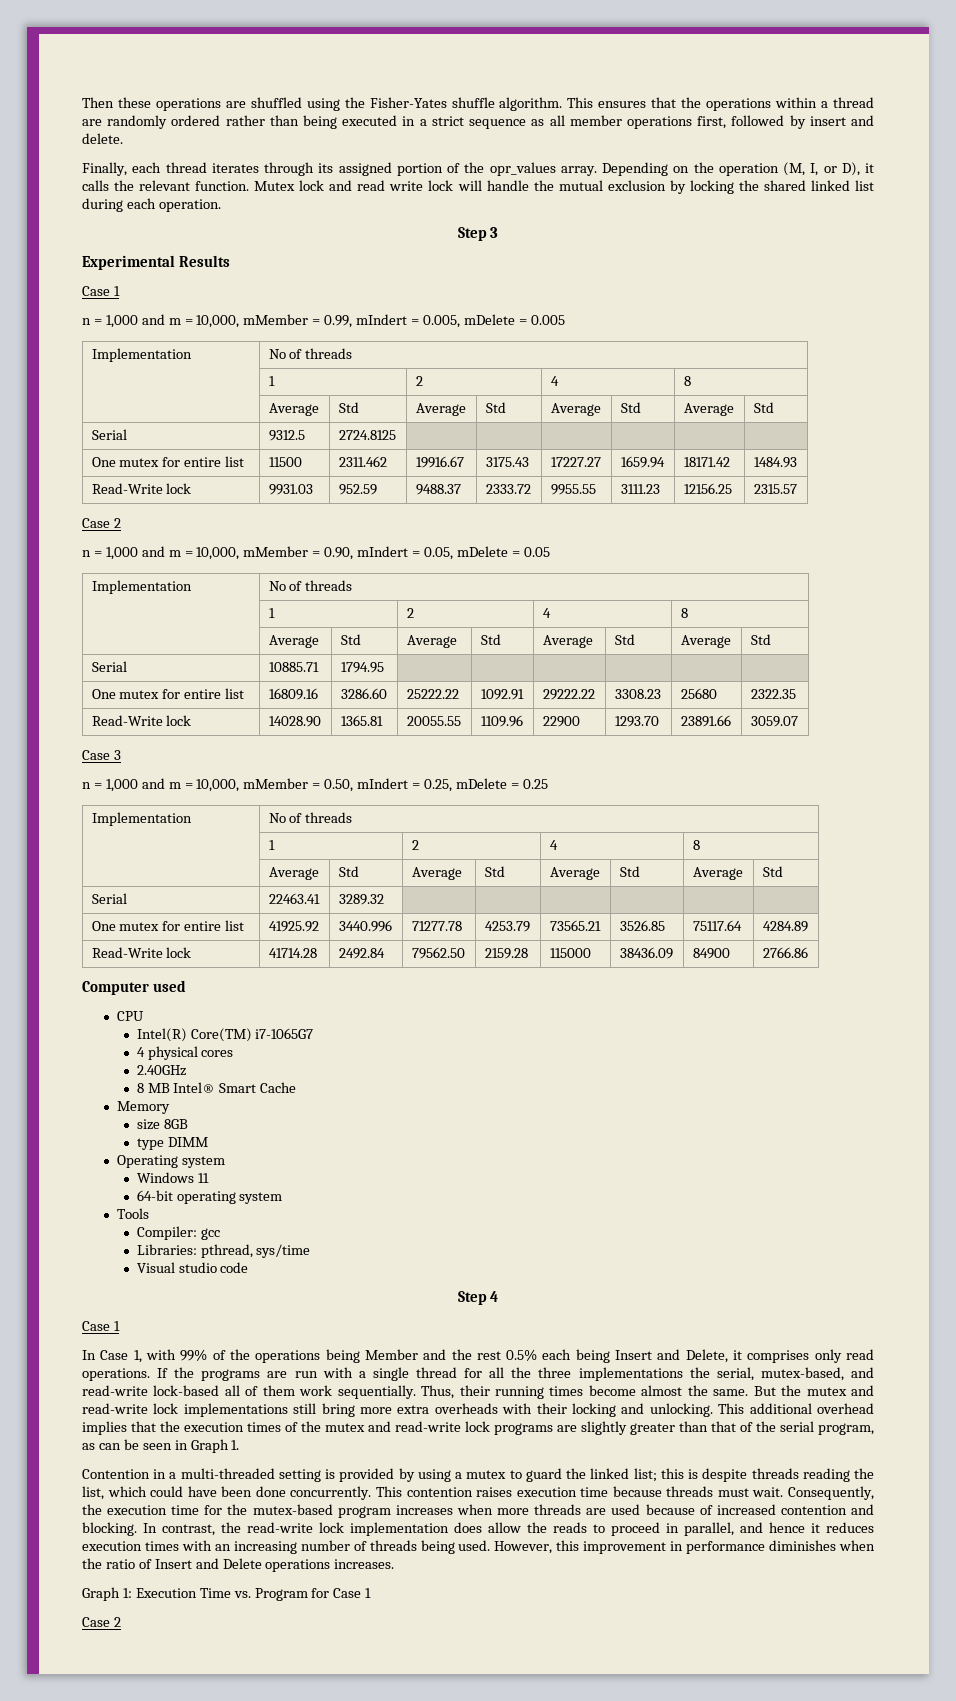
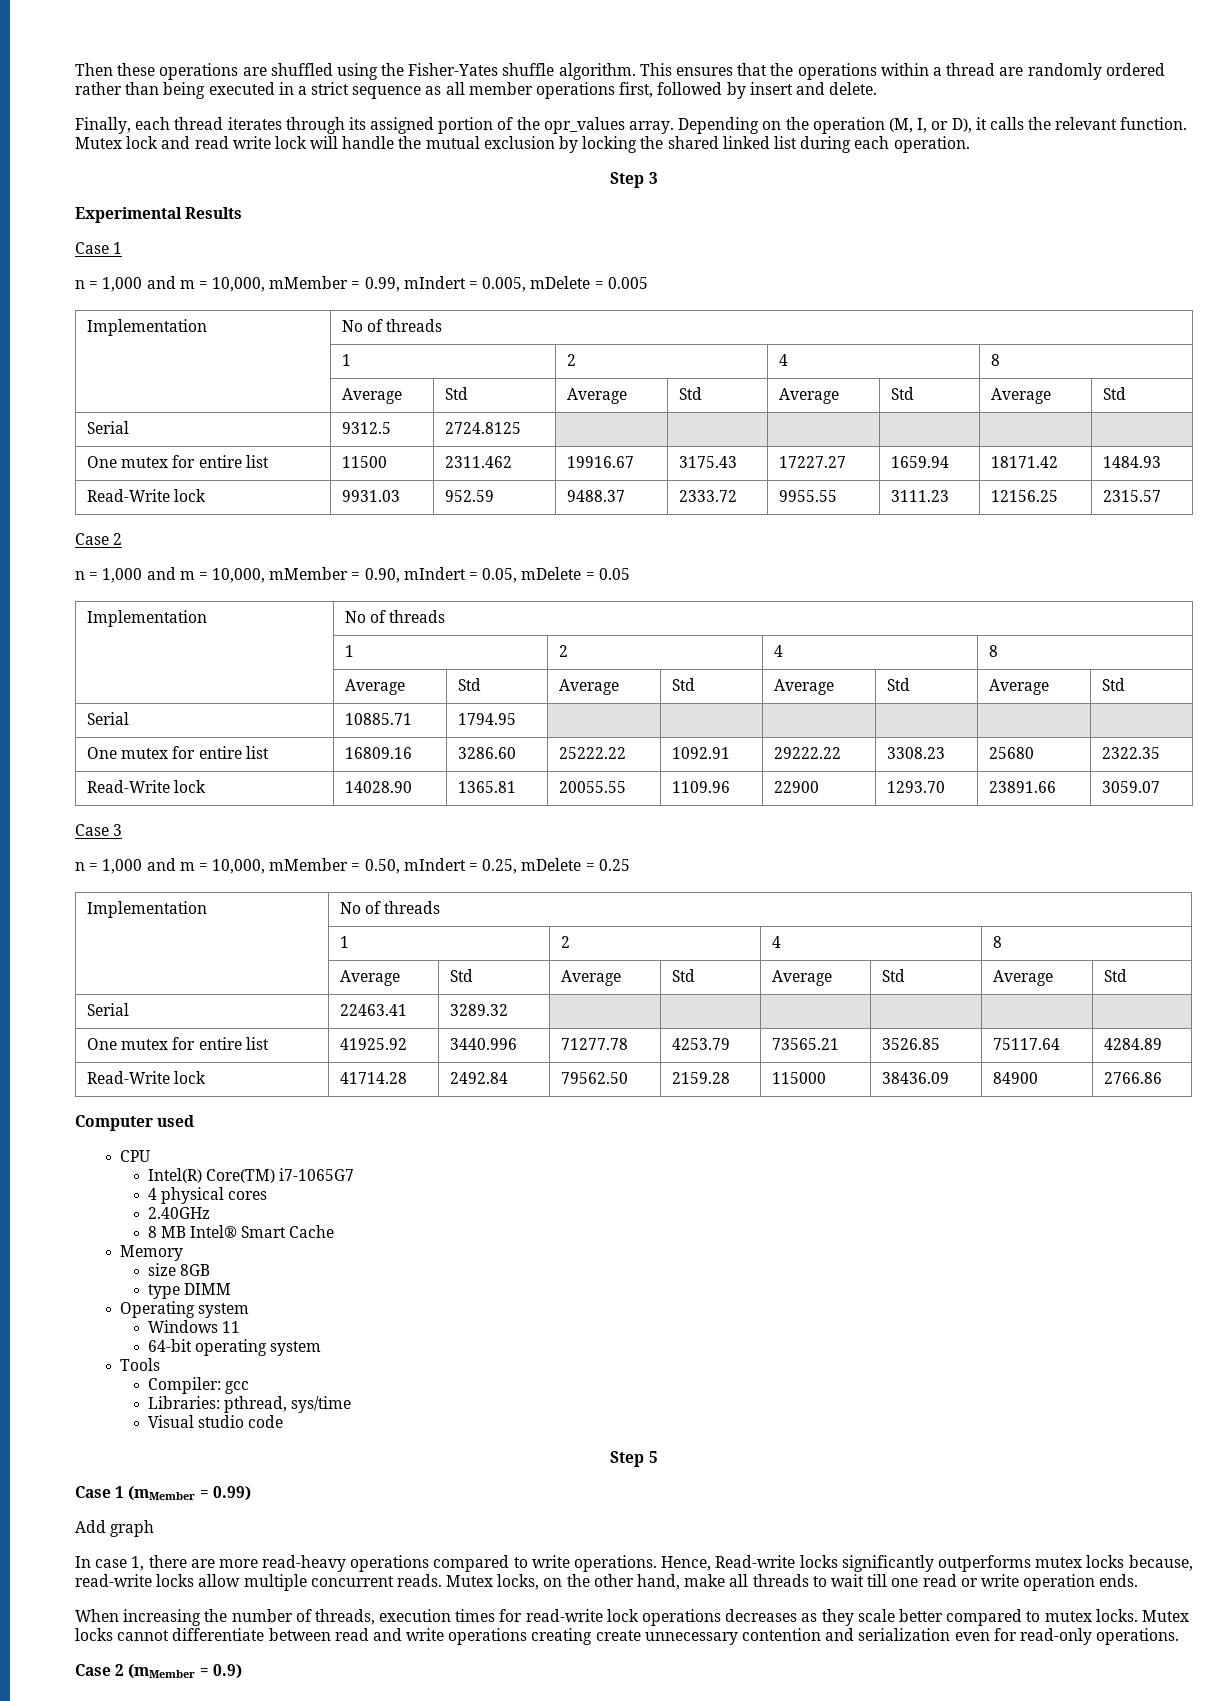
- Step 4
- Case 1
- In Case 1, with 99% of the operations being Member and the rest 0.5% each being Insert and Delete, it comprises only read operations. If the programs are run with a single thread for all the three implementations the serial, mutex-based, and read-write lock-based all of them work sequentially. Thus, their running times become almost the same. But the mutex and read-write lock implementations still bring more extra overheads with their locking and unlocking. This additional overhead implies that the execution times of the mutex and read-write lock programs are slightly greater than that of the serial program, as can be seen in Graph 1.
- Contention in a multi-threaded setting is provided by using a mutex to guard the linked list; this is despite threads reading the list, which could have been done concurrently. This contention raises execution time because threads must wait. Consequently, the execution time for the mutex-based program increases when more threads are used because of increased contention and blocking. In contrast, the read-write lock implementation does allow the reads to proceed in parallel, and hence it reduces execution times with an increasing number of threads being used. However, this improvement in performance diminishes when the ratio of Insert and Delete operations increases.
- Graph 1: Execution Time vs. Program for Case 1
- Case 2
+ Step 5
+ Case 1 (mMember = 0.99)
+ Add graph
+ In case 1, there are more read-heavy operations compared to write operations. Hence, Read-write locks significantly outperforms mutex locks because, read-write locks allow multiple concurrent reads. Mutex locks, on the other hand, make all threads to wait till one read or write operation ends.
+ When increasing the number of threads, execution times for read-write lock operations decreases as they scale better compared to mutex locks. Mutex locks cannot differentiate between read and write operations creating create unnecessary contention and serialization even for read-only operations.
+ Case 2 (mMember = 0.9)

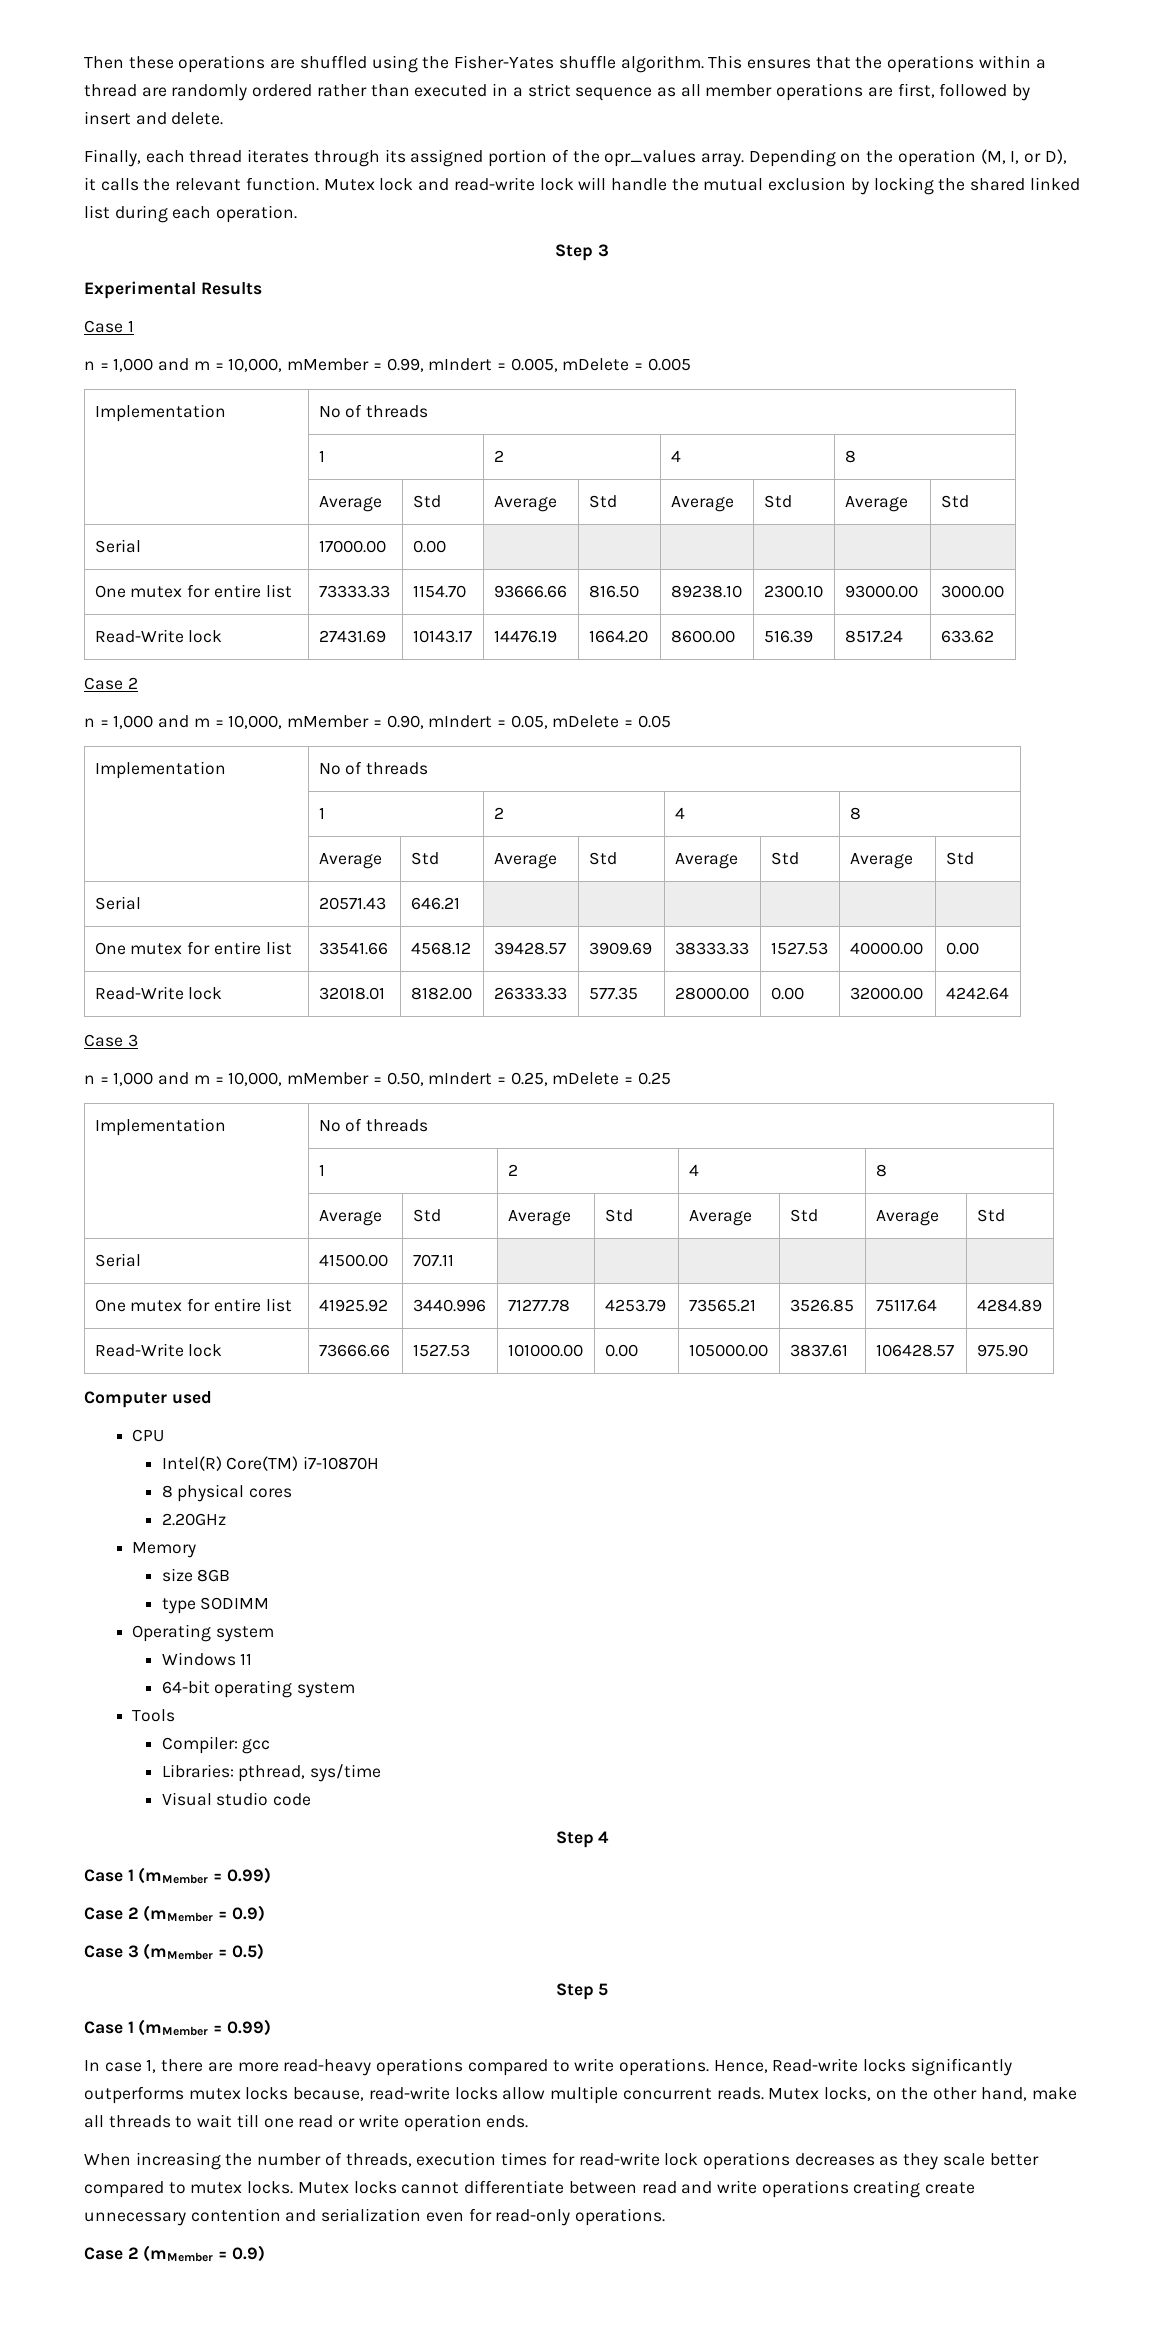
- This ensures that the operations within a thread are randomly ordered rather than being executed in a strict sequence as all member operations first, followed by insert and delete.
+ This ensures that the operations within a thread are randomly ordered rather than executed in a strict sequence as all member operations are first, followed by insert and delete.
- Mutex lock and read write lock will handle the mutual exclusion by locking the shared linked list during each operation.
+ Mutex lock and read-write lock will handle the mutual exclusion by locking the shared linked list during each operation.
- Serial | 9312.5 | 2724.8125 | | | | | |
- One mutex for entire list | 11500 | 2311.462 | 19916.67 | 3175.43 | 17227.27 | 1659.94 | 18171.42 | 1484.93
- Read-Write lock | 9931.03 | 952.59 | 9488.37 | 2333.72 | 9955.55 | 3111.23 | 12156.25 | 2315.57
+ Serial | 17000.00 | 0.00 | | | | | |
+ One mutex for entire list | 73333.33 | 1154.70 | 93666.66 | 816.50 | 89238.10 | 2300.10 | 93000.00 | 3000.00
+ Read-Write lock | 27431.69 | 10143.17 | 14476.19 | 1664.20 | 8600.00 | 516.39 | 8517.24 | 633.62
- Serial | 10885.71 | 1794.95 | | | | | |
- One mutex for entire list | 16809.16 | 3286.60 | 25222.22 | 1092.91 | 29222.22 | 3308.23 | 25680 | 2322.35
- Read-Write lock | 14028.90 | 1365.81 | 20055.55 | 1109.96 | 22900 | 1293.70 | 23891.66 | 3059.07
+ Serial | 20571.43 | 646.21 | | | | | |
+ One mutex for entire list | 33541.66 | 4568.12 | 39428.57 | 3909.69 | 38333.33 | 1527.53 | 40000.00 | 0.00
+ Read-Write lock | 32018.01 | 8182.00 | 26333.33 | 577.35 | 28000.00 | 0.00 | 32000.00 | 4242.64
- Serial | 22463.41 | 3289.32 | | | | | |
+ Serial | 41500.00 | 707.11 | | | | | |
- Read-Write lock | 41714.28 | 2492.84 | 79562.50 | 2159.28 | 115000 | 38436.09 | 84900 | 2766.86
+ Read-Write lock | 73666.66 | 1527.53 | 101000.00 | 0.00 | 105000.00 | 3837.61 | 106428.57 | 975.90
- Intel(R) Core(TM) i7-1065G7
- 4 physical cores
+ Intel(R) Core(TM) i7-10870H
+ 8 physical cores
- 2.40GHz
- 8 MB Intel® Smart Cache
+ 2.20GHz
- type DIMM
+ type SODIMM
+ Step 4
+ Case 1 (mMember = 0.99)
+ Case 2 (mMember = 0.9)
+ Case 3 (mMember = 0.5)
- Add graph

